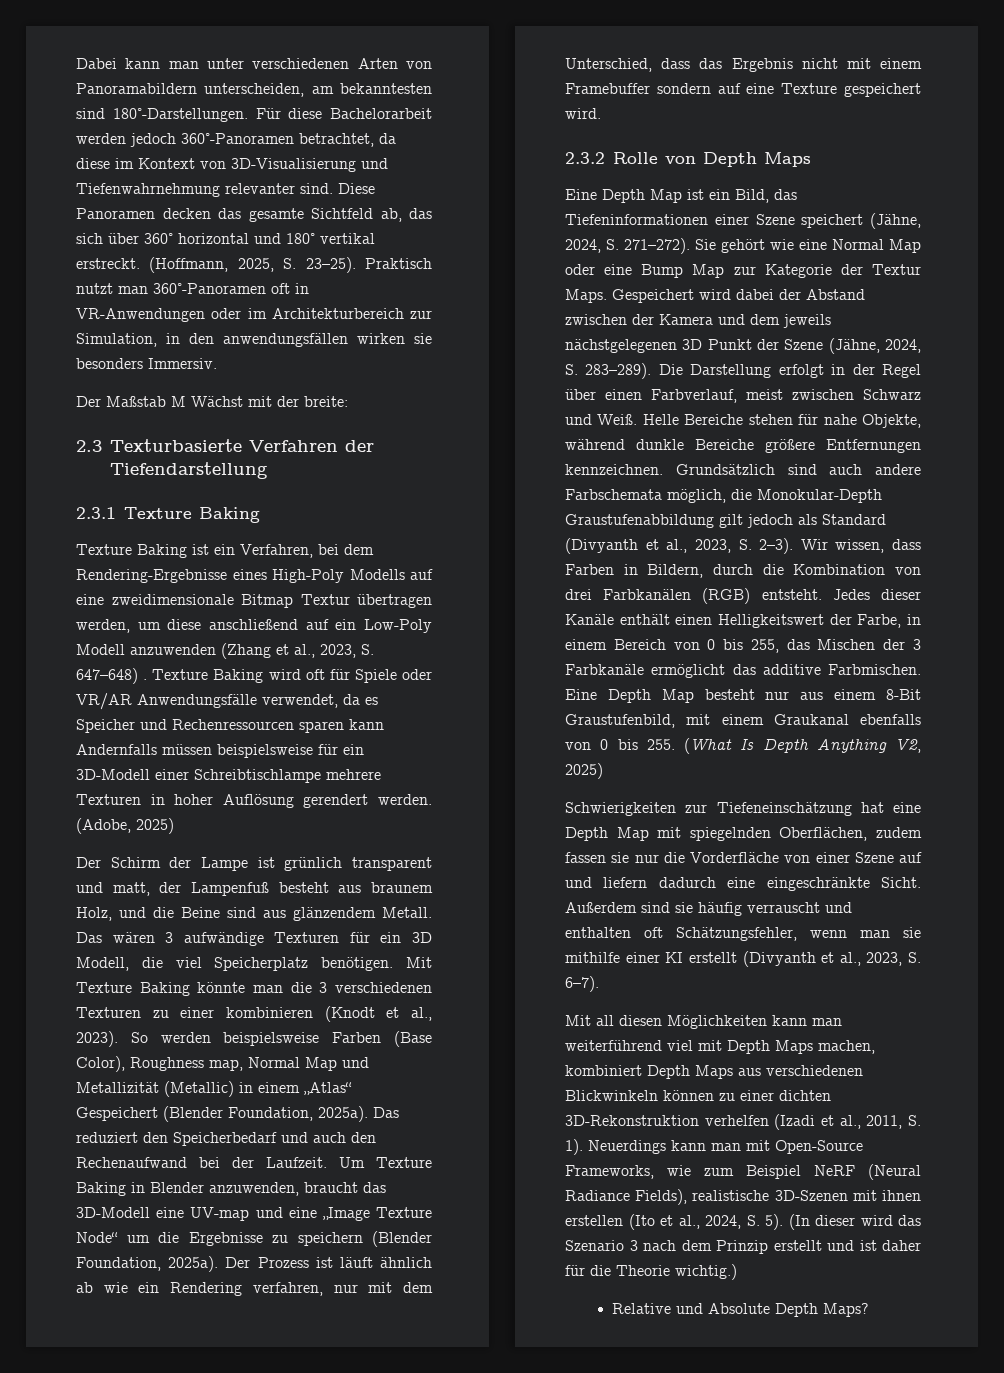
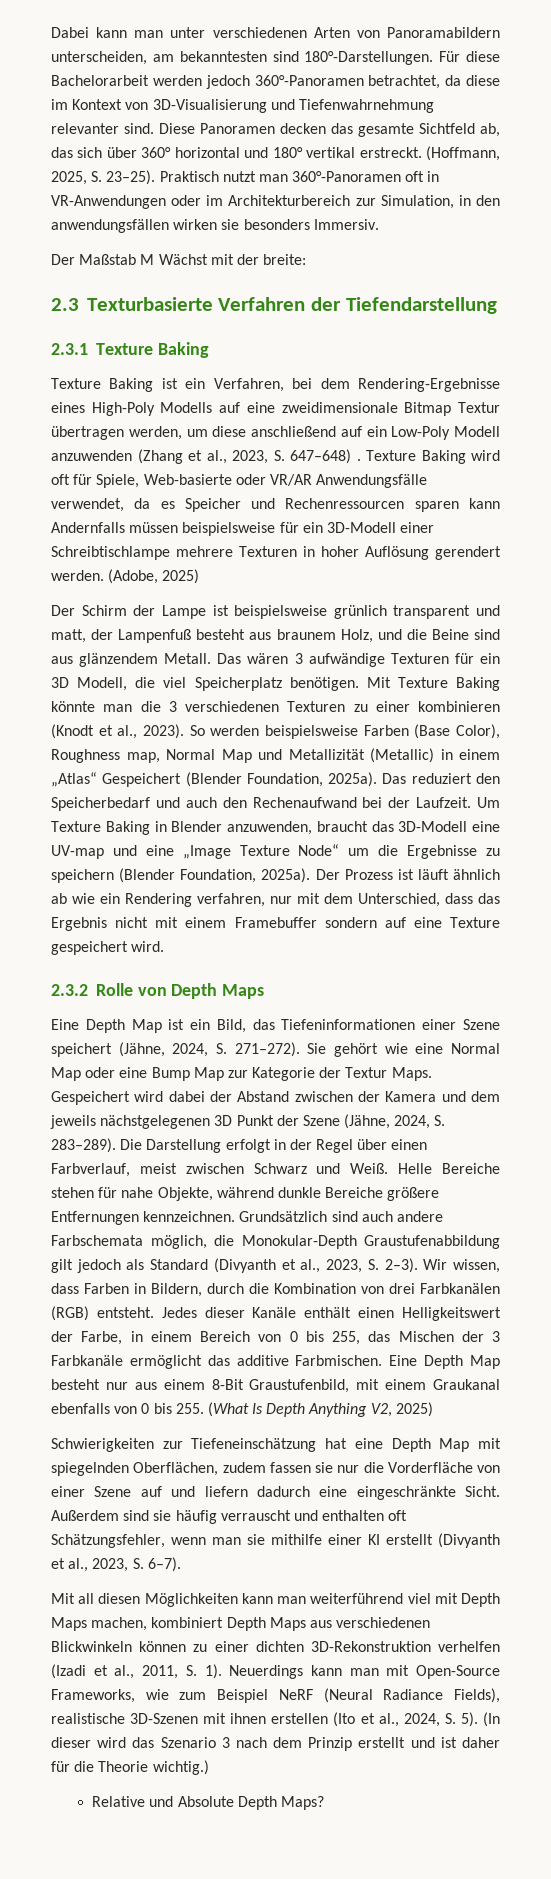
- Texture Baking wird oft für Spiele oder VR/AR Anwendungsfälle verwendet, da es Speicher und Rechenressourcen sparen kann Andernfalls müssen beispielsweise für ein 3D-Modell einer Schreibtischlampe mehrere Texturen in hoher Auflösung gerendert werden.
+ Texture Baking wird oft für Spiele, Web-basierte oder VR/AR Anwendungsfälle verwendet, da es Speicher und Rechenressourcen sparen kann Andernfalls müssen beispielsweise für ein 3D-Modell einer Schreibtischlampe mehrere Texturen in hoher Auflösung gerendert werden.
- Der Schirm der Lampe ist grünlich transparent und matt, der Lampenfuß besteht aus braunem Holz, und die Beine sind aus glänzendem Metall.
+ Der Schirm der Lampe ist beispielsweise grünlich transparent und matt, der Lampenfuß besteht aus braunem Holz, und die Beine sind aus glänzendem Metall.

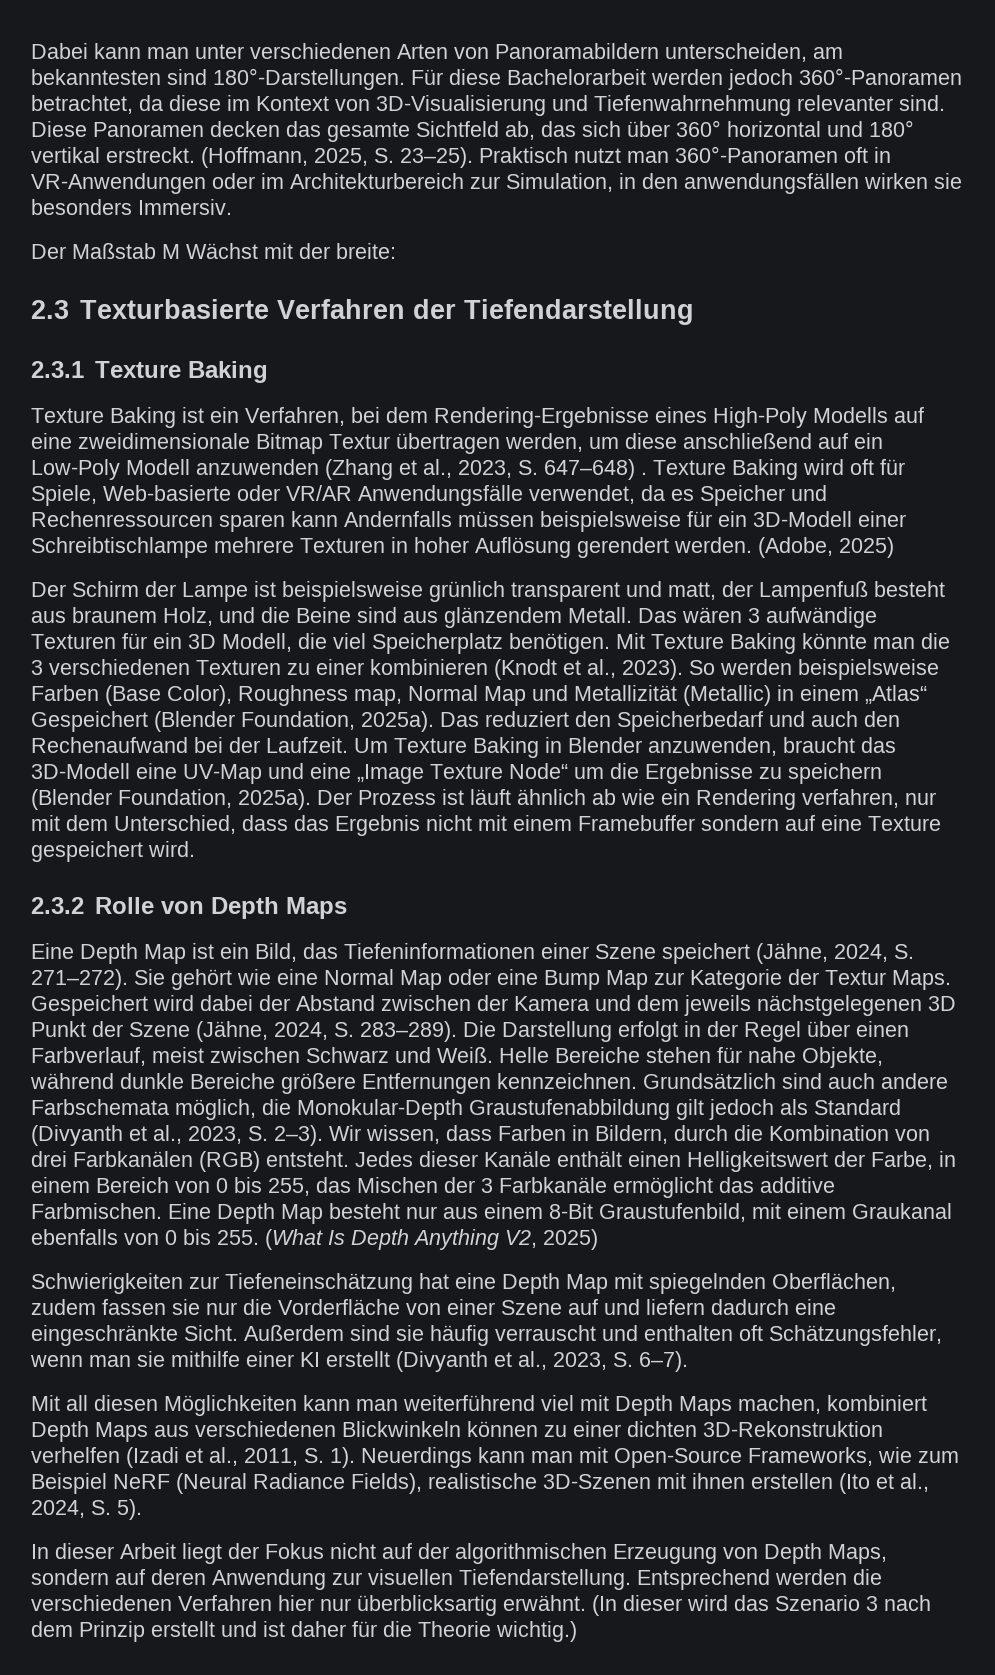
- Um Texture Baking in Blender anzuwenden, braucht das 3D-Modell eine UV-map und eine „Image Texture Node“ um die Ergebnisse zu speichern (Blender Foundation, 2025a).
+ Um Texture Baking in Blender anzuwenden, braucht das 3D-Modell eine UV-Map und eine „Image Texture Node“ um die Ergebnisse zu speichern (Blender Foundation, 2025a).
- Neuerdings kann man mit Open-Source Frameworks, wie zum Beispiel NeRF (Neural Radiance Fields), realistische 3D-Szenen mit ihnen erstellen (Ito et al., 2024, S. 5). (In dieser wird das Szenario 3 nach dem Prinzip erstellt und ist daher für die Theorie wichtig.)
+ Neuerdings kann man mit Open-Source Frameworks, wie zum Beispiel NeRF (Neural Radiance Fields), realistische 3D-Szenen mit ihnen erstellen (Ito et al., 2024, S. 5).
+ In dieser Arbeit liegt der Fokus nicht auf der algorithmischen Erzeugung von Depth Maps, sondern auf deren Anwendung zur visuellen Tiefendarstellung. Entsprechend werden die verschiedenen Verfahren hier nur überblicksartig erwähnt. (In dieser wird das Szenario 3 nach dem Prinzip erstellt und ist daher für die Theorie wichtig.)
- Relative und Absolute Depth Maps?

